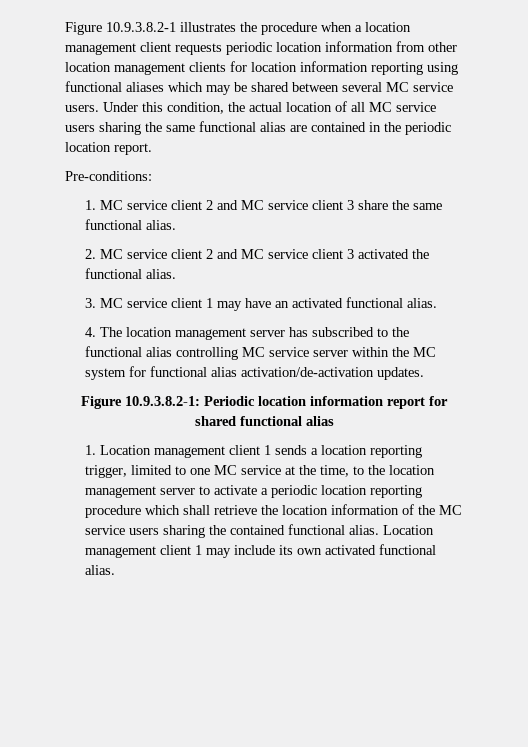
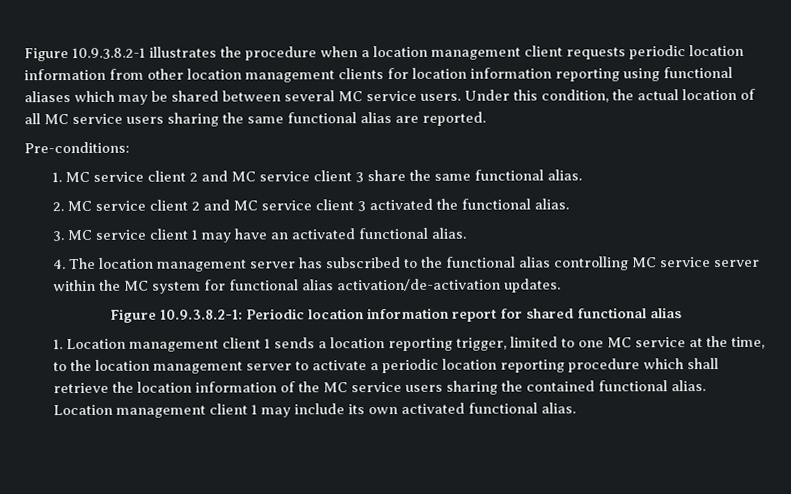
- Under this condition, the actual location of all MC service users sharing the same functional alias are contained in the periodic location report.
+ Under this condition, the actual location of all MC service users sharing the same functional alias are reported.

